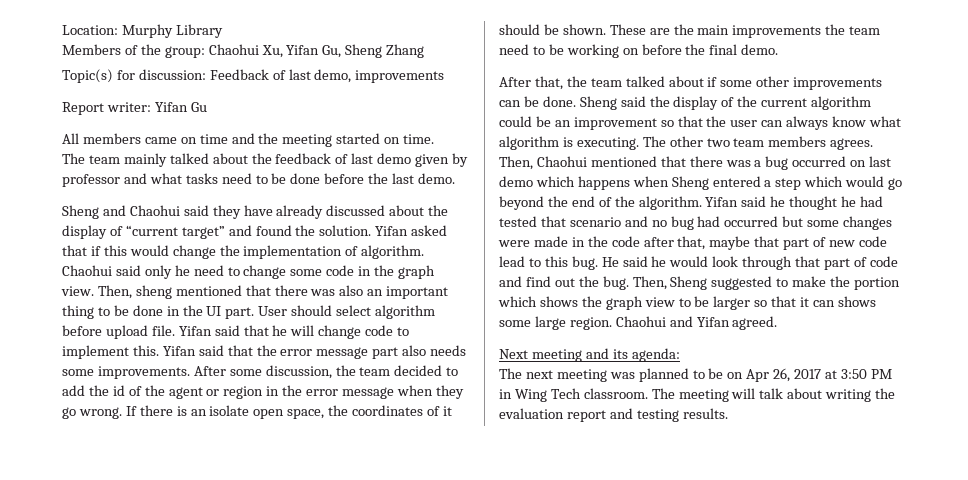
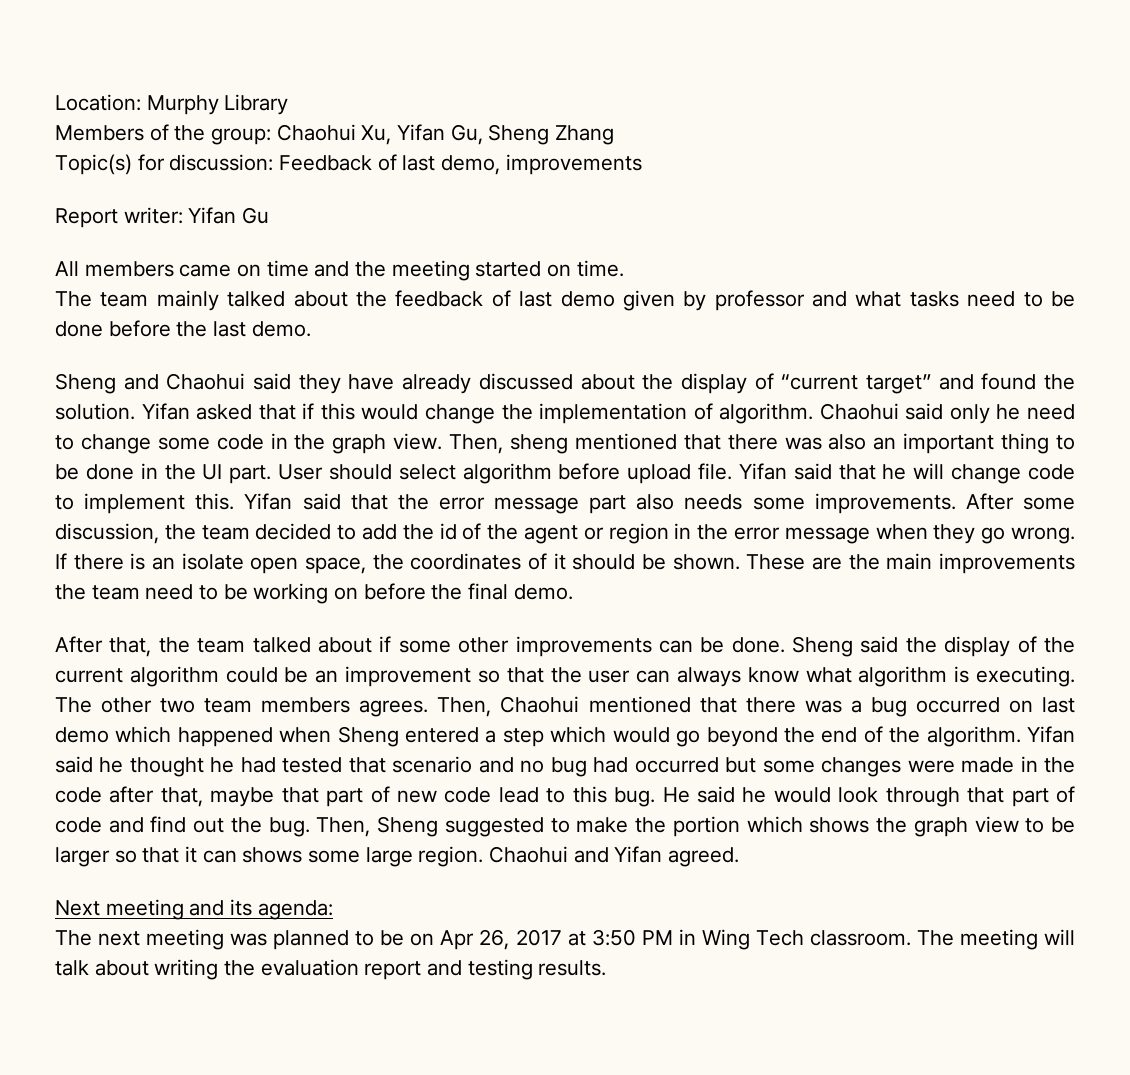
- Then, Chaohui mentioned that there was a bug occurred on last demo which happens when Sheng entered a step which would go beyond the end of the algorithm.
+ Then, Chaohui mentioned that there was a bug occurred on last demo which happened when Sheng entered a step which would go beyond the end of the algorithm.

